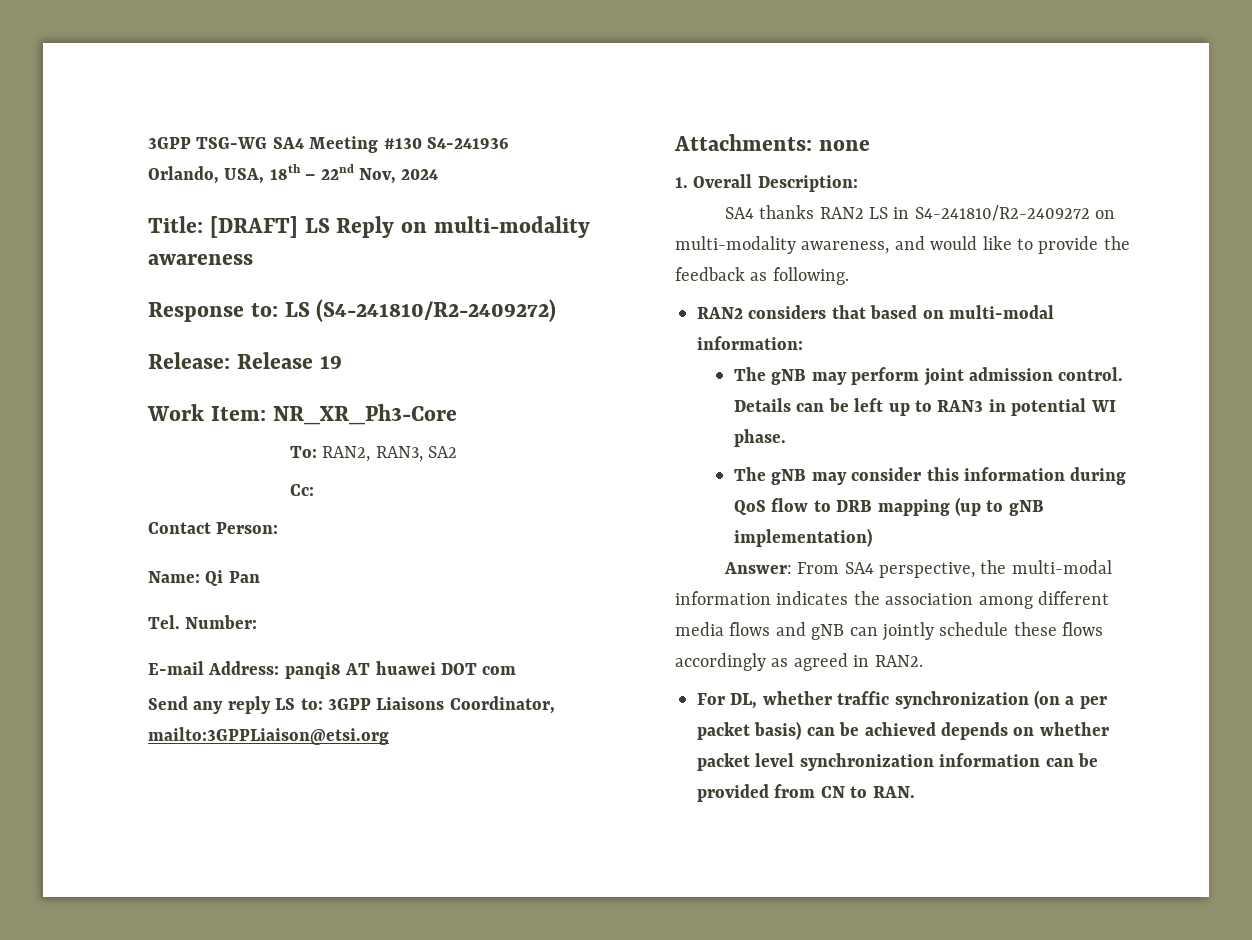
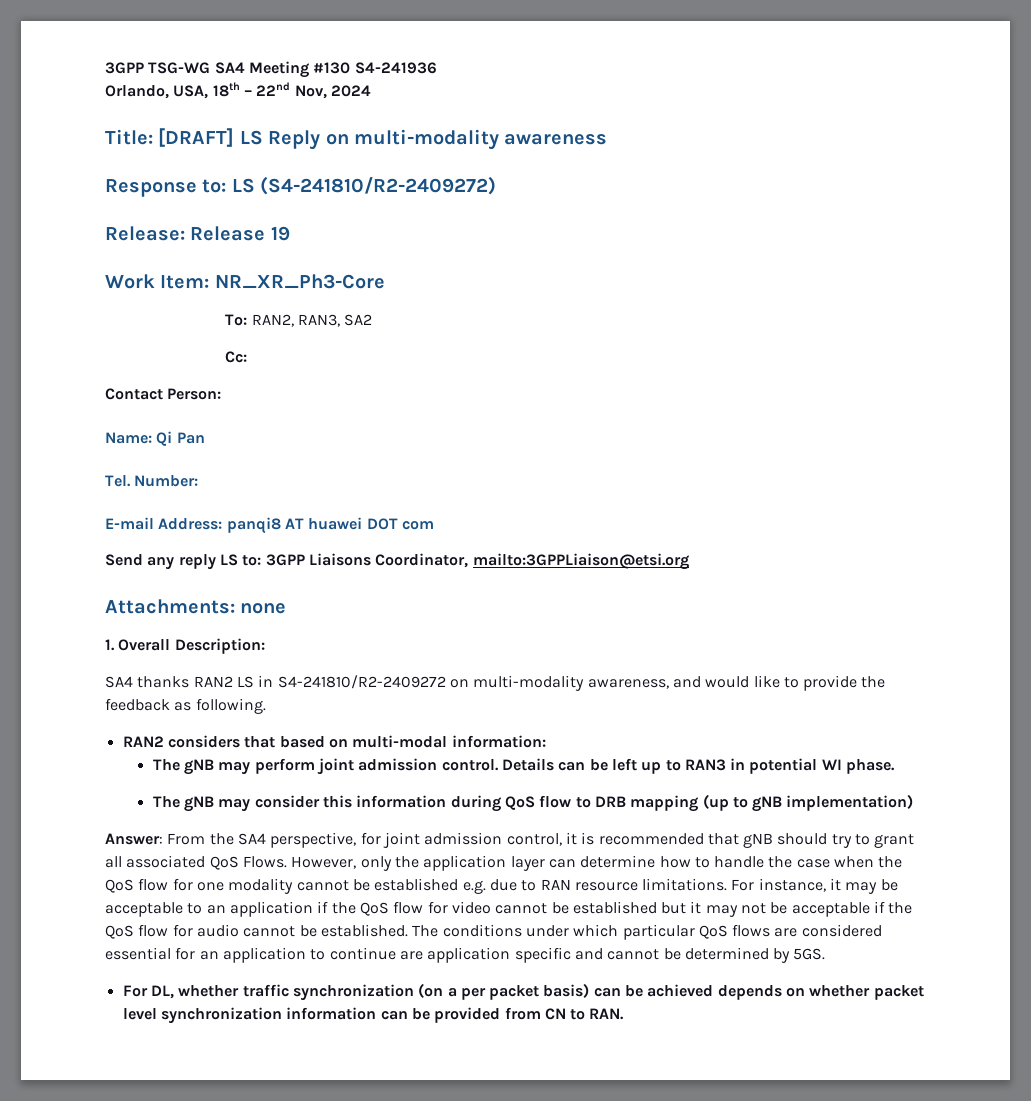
- Answer: From SA4 perspective, the multi-modal information indicates the association among different media flows and gNB can jointly schedule these flows accordingly as agreed in RAN2.
+ Answer: From the SA4 perspective, for joint admission control, it is recommended that gNB should try to grant all associated QoS Flows. However, only the application layer can determine how to handle the case when the QoS flow for one modality cannot be established e.g. due to RAN resource limitations. For instance, it may be acceptable to an application if the QoS flow for video cannot be established but it may not be acceptable if the QoS flow for audio cannot be established. The conditions under which particular QoS flows are considered essential for an application to continue are application specific and cannot be determined by 5GS.

